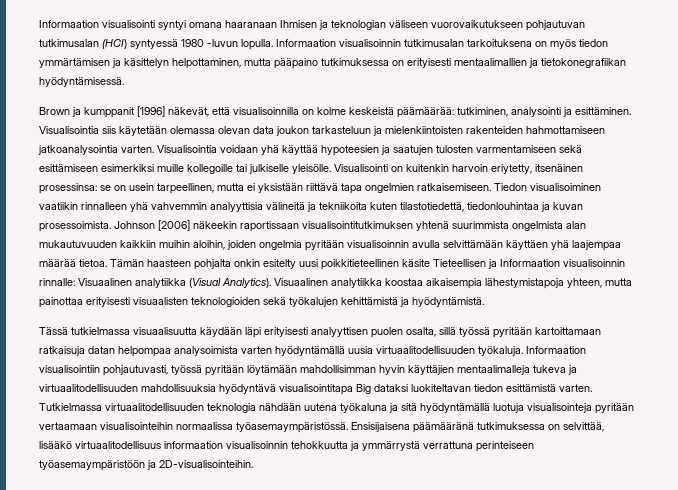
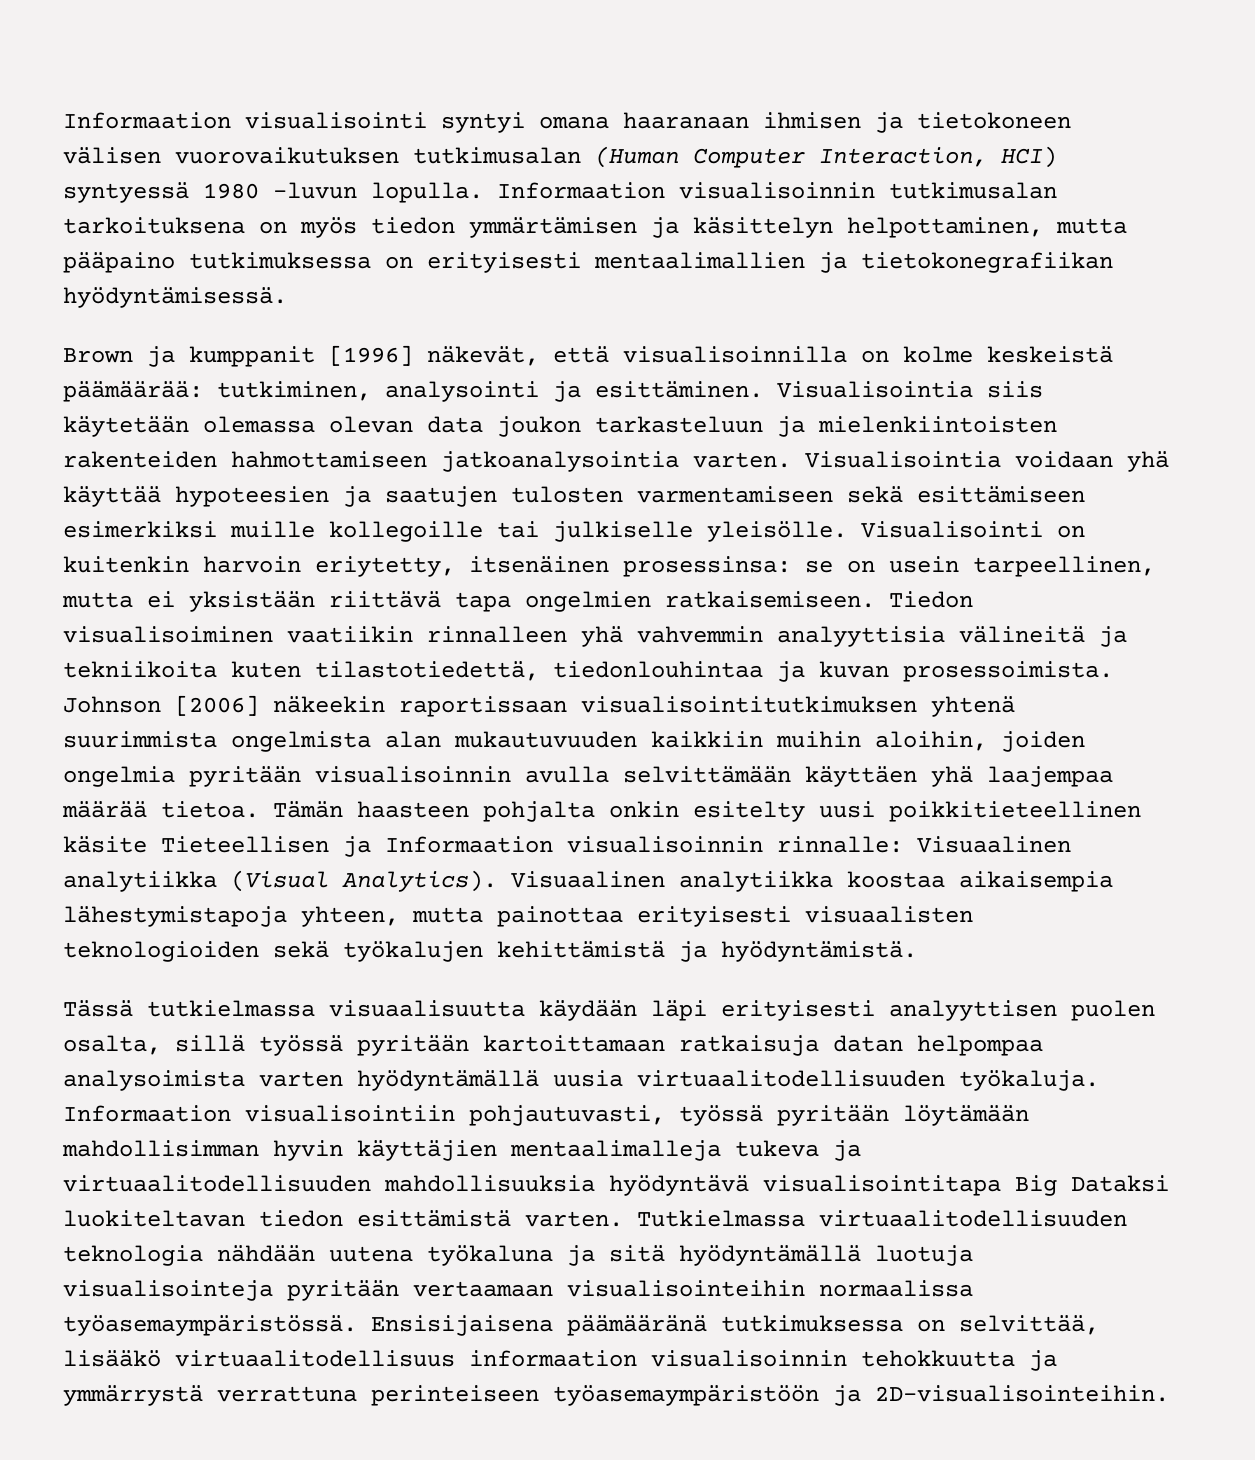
- Informaation visualisointi syntyi omana haaranaan Ihmisen ja teknologian väliseen vuorovaikutukseen pohjautuvan tutkimusalan (HCI) syntyessä 1980 -luvun lopulla.
+ Informaation visualisointi syntyi omana haaranaan ihmisen ja tietokoneen välisen vuorovaikutuksen tutkimusalan (Human Computer Interaction, HCI) syntyessä 1980 -luvun lopulla.
- Informaation visualisointiin pohjautuvasti, työssä pyritään löytämään mahdollisimman hyvin käyttäjien mentaalimalleja tukeva ja virtuaalitodellisuuden mahdollisuuksia hyödyntävä visualisointitapa Big dataksi luokiteltavan tiedon esittämistä varten.
+ Informaation visualisointiin pohjautuvasti, työssä pyritään löytämään mahdollisimman hyvin käyttäjien mentaalimalleja tukeva ja virtuaalitodellisuuden mahdollisuuksia hyödyntävä visualisointitapa Big Dataksi luokiteltavan tiedon esittämistä varten.

